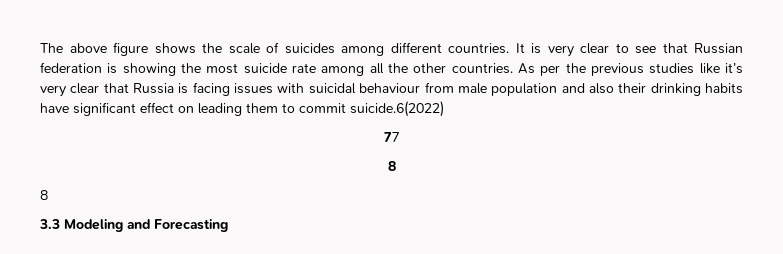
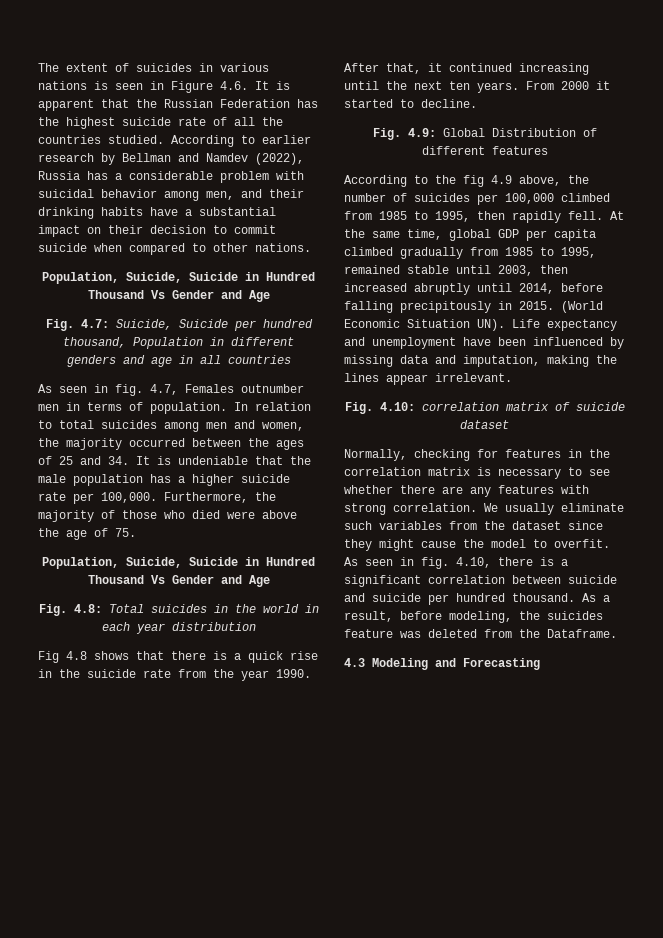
- The above figure shows the scale of suicides among different countries. It is very clear to see that Russian federation is showing the most suicide rate among all the other countries. As per the previous studies like it’s very clear that Russia is facing issues with suicidal behaviour from male population and also their drinking habits have significant effect on leading them to commit suicide.6(2022)
- 77
- 8
- 8
- 3.3 Modeling and Forecasting
+ The extent of suicides in various nations is seen in Figure 4.6. It is apparent that the Russian Federation has the highest suicide rate of all the countries studied. According to earlier research by Bellman and Namdev (2022), Russia has a considerable problem with suicidal behavior among men, and their drinking habits have a substantial impact on their decision to commit suicide when compared to other nations.
+ Population, Suicide, Suicide in Hundred Thousand Vs Gender and Age
+ Fig. 4.7: Suicide, Suicide per hundred thousand, Population in different genders and age in all countries
+ As seen in fig. 4.7, Females outnumber men in terms of population. In relation to total suicides among men and women, the majority occurred between the ages of 25 and 34. It is undeniable that the male population has a higher suicide rate per 100,000. Furthermore, the majority of those who died were above the age of 75.
+ Population, Suicide, Suicide in Hundred Thousand Vs Gender and Age
+ Fig. 4.8: Total suicides in the world in each year distribution
+ Fig 4.8 shows that there is a quick rise in the suicide rate from the year 1990. After that, it continued increasing until the next ten years. From 2000 it started to decline.
+ Fig. 4.9: Global Distribution of different features
+ According to the fig 4.9 above, the number of suicides per 100,000 climbed from 1985 to 1995, then rapidly fell. At the same time, global GDP per capita climbed gradually from 1985 to 1995, remained stable until 2003, then increased abruptly until 2014, before falling precipitously in 2015. (World Economic Situation UN). Life expectancy and unemployment have been influenced by missing data and imputation, making the lines appear irrelevant.
+ Fig. 4.10: correlation matrix of suicide dataset
+ Normally, checking for features in the correlation matrix is necessary to see whether there are any features with strong correlation. We usually eliminate such variables from the dataset since they might cause the model to overfit. As seen in fig. 4.10, there is a significant correlation between suicide and suicide per hundred thousand. As a result, before modeling, the suicides feature was deleted from the Dataframe.
+ 4.3 Modeling and Forecasting

